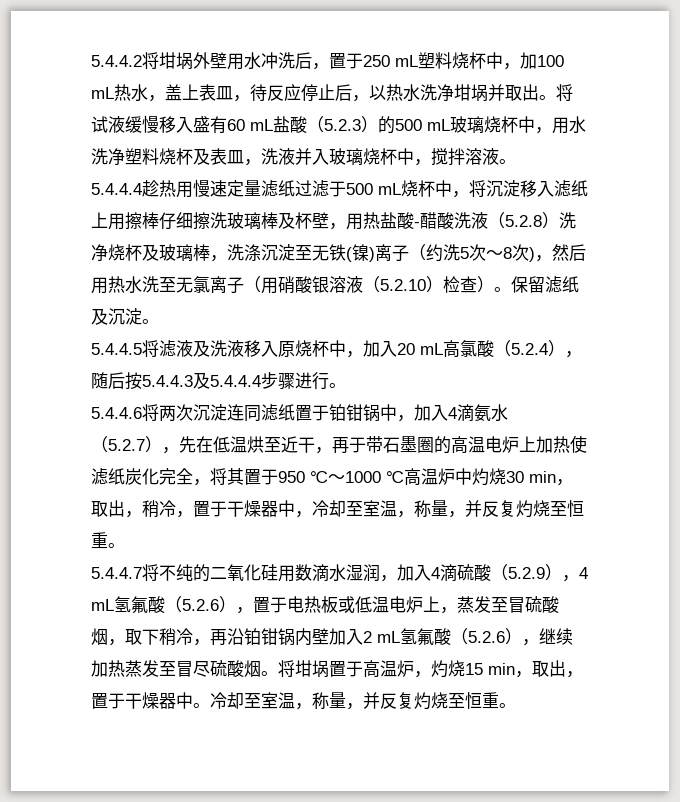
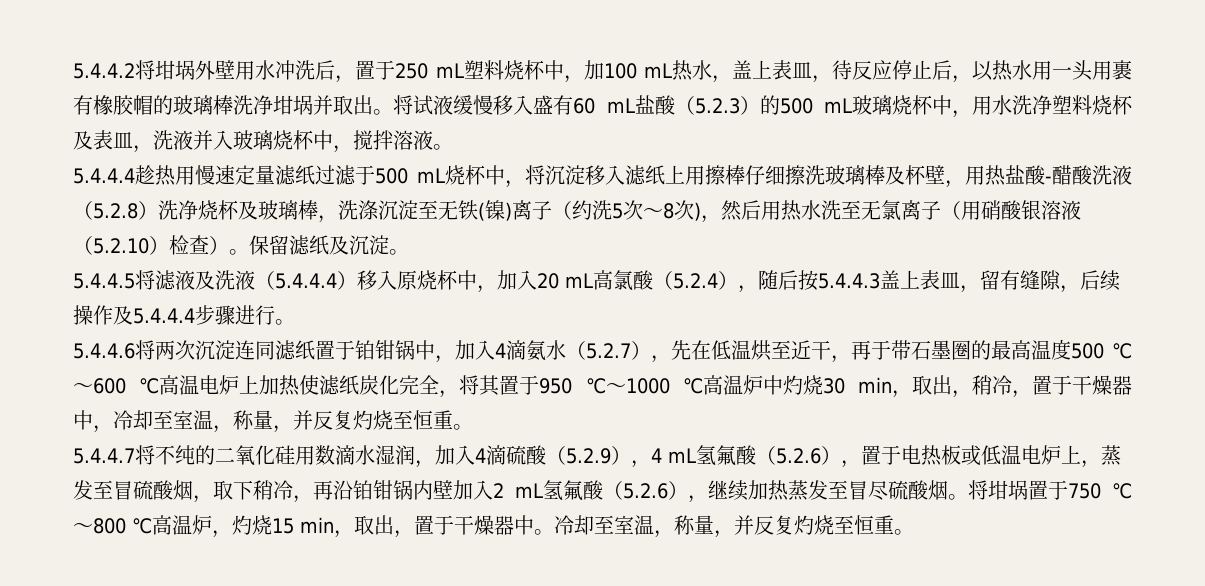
- 5.4.4.2将坩埚外壁用水冲洗后，置于250 mL塑料烧杯中，加100 mL热水，盖上表皿，待反应停止后，以热水洗净坩埚并取出。
+ 5.4.4.2将坩埚外壁用水冲洗后，置于250 mL塑料烧杯中，加100 mL热水，盖上表皿，待反应停止后，以热水用一头用裹有橡胶帽的玻璃棒洗净坩埚并取出。
- 5.4.4.5将滤液及洗液移入原烧杯中，加入20 mL高氯酸（5.2.4），随后按5.4.4.3及5.4.4.4步骤进行。
+ 5.4.4.5将滤液及洗液（5.4.4.4）移入原烧杯中，加入20 mL高氯酸（5.2.4），随后按5.4.4.3盖上表皿，留有缝隙，后续操作及5.4.4.4步骤进行。
- 5.4.4.6将两次沉淀连同滤纸置于铂钳锅中，加入4滴氨水（5.2.7），先在低温烘至近干，再于带石墨圈的高温电炉上加热使滤纸炭化完全，将其置于950 ℃～1000 ℃高温炉中灼烧30 min，取出，稍冷，置于干燥器中，冷却至室温，称量，并反复灼烧至恒重。
+ 5.4.4.6将两次沉淀连同滤纸置于铂钳锅中，加入4滴氨水（5.2.7），先在低温烘至近干，再于带石墨圈的最高温度500 ℃～600 ℃高温电炉上加热使滤纸炭化完全，将其置于950 ℃～1000 ℃高温炉中灼烧30 min，取出，稍冷，置于干燥器中，冷却至室温，称量，并反复灼烧至恒重。
- 将坩埚置于高温炉，灼烧15 min，取出，置于干燥器中。
+ 将坩埚置于750 ℃～800 ℃高温炉，灼烧15 min，取出，置于干燥器中。

